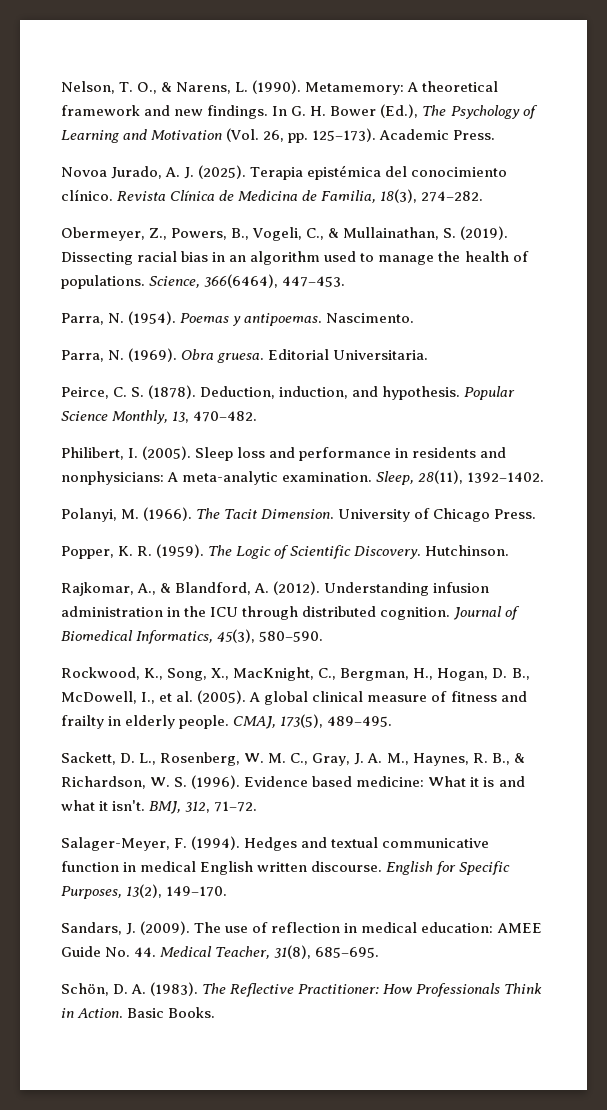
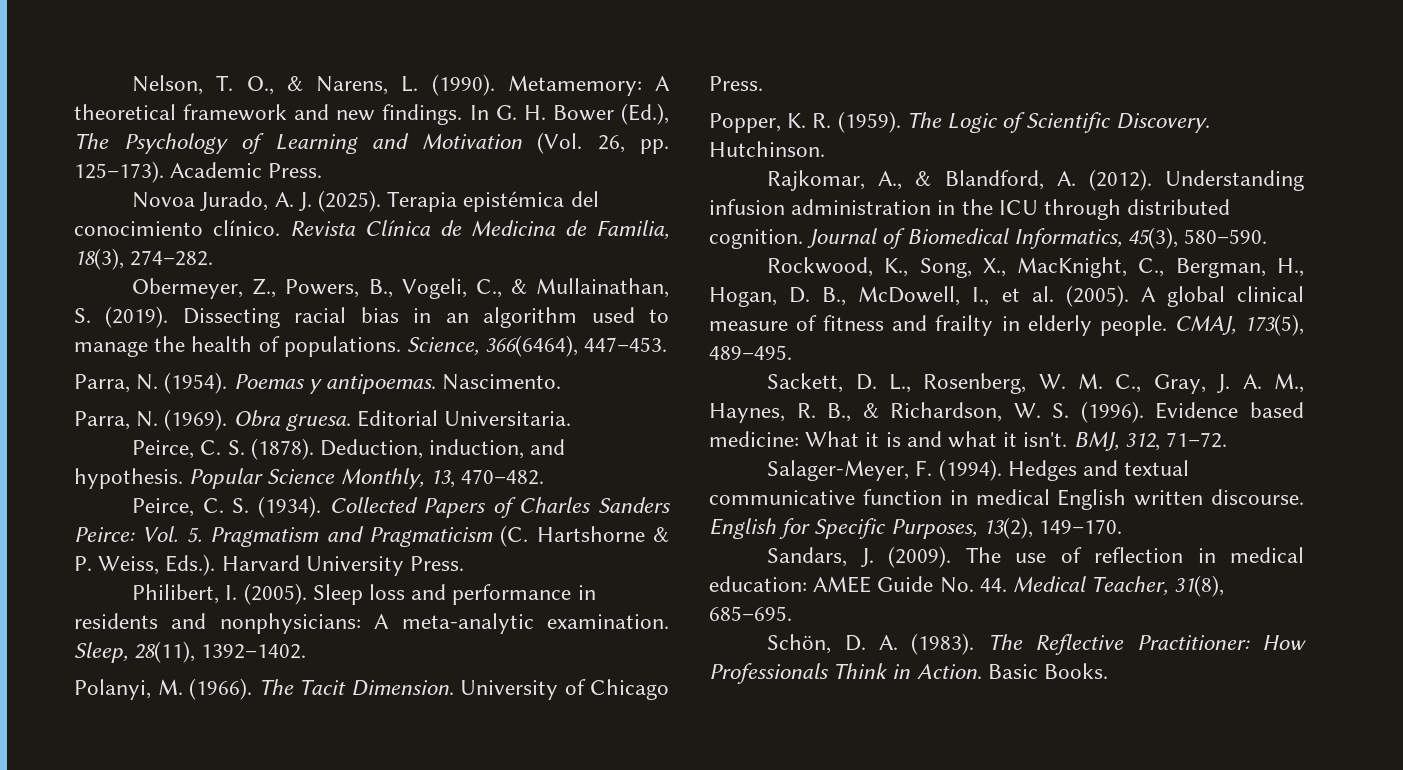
+ Peirce, C. S. (1934). Collected Papers of Charles Sanders Peirce: Vol. 5. Pragmatism and Pragmaticism (C. Hartshorne & P. Weiss, Eds.). Harvard University Press.

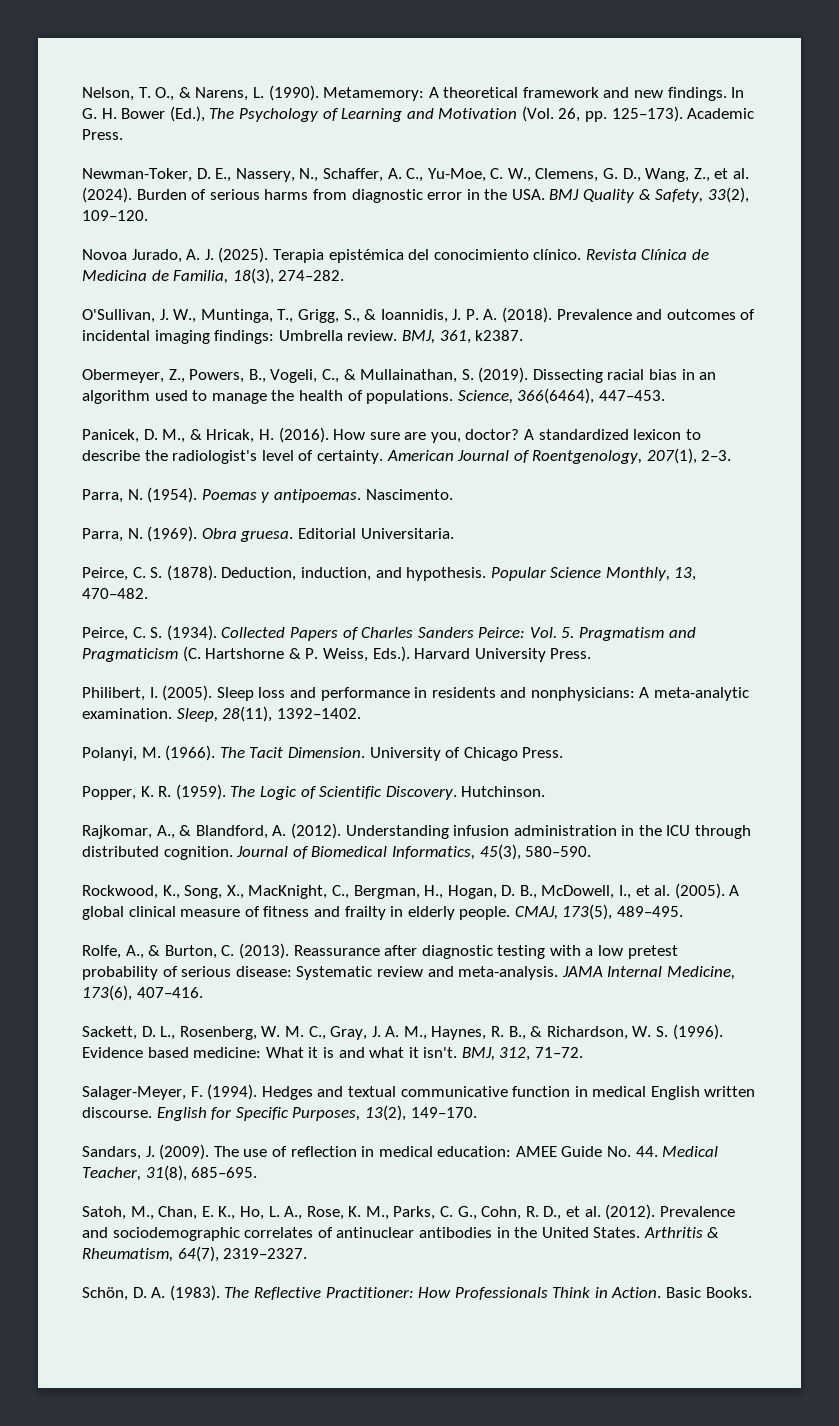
+ Newman-Toker, D. E., Nassery, N., Schaffer, A. C., Yu-Moe, C. W., Clemens, G. D., Wang, Z., et al. (2024). Burden of serious harms from diagnostic error in the USA. BMJ Quality & Safety, 33(2), 109–120.
+ O'Sullivan, J. W., Muntinga, T., Grigg, S., & Ioannidis, J. P. A. (2018). Prevalence and outcomes of incidental imaging findings: Umbrella review. BMJ, 361, k2387.
+ Panicek, D. M., & Hricak, H. (2016). How sure are you, doctor? A standardized lexicon to describe the radiologist's level of certainty. American Journal of Roentgenology, 207(1), 2–3.
+ Rolfe, A., & Burton, C. (2013). Reassurance after diagnostic testing with a low pretest probability of serious disease: Systematic review and meta-analysis. JAMA Internal Medicine, 173(6), 407–416.
+ Satoh, M., Chan, E. K., Ho, L. A., Rose, K. M., Parks, C. G., Cohn, R. D., et al. (2012). Prevalence and sociodemographic correlates of antinuclear antibodies in the United States. Arthritis & Rheumatism, 64(7), 2319–2327.

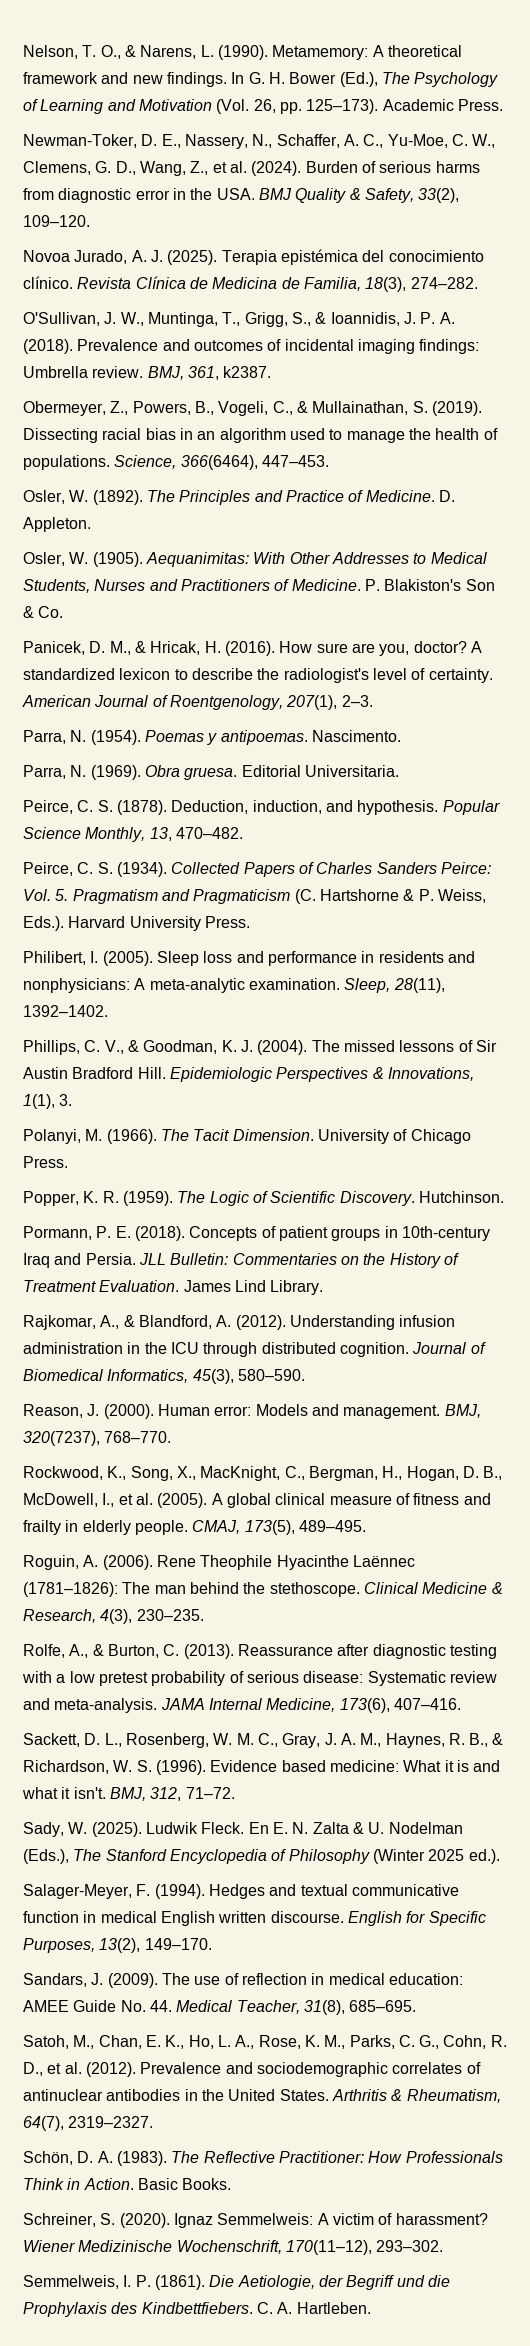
+ Osler, W. (1892). The Principles and Practice of Medicine. D. Appleton.
+ Osler, W. (1905). Aequanimitas: With Other Addresses to Medical Students, Nurses and Practitioners of Medicine. P. Blakiston's Son & Co.
+ Phillips, C. V., & Goodman, K. J. (2004). The missed lessons of Sir Austin Bradford Hill. Epidemiologic Perspectives & Innovations, 1(1), 3.
+ Pormann, P. E. (2018). Concepts of patient groups in 10th-century Iraq and Persia. JLL Bulletin: Commentaries on the History of Treatment Evaluation. James Lind Library.
+ Reason, J. (2000). Human error: Models and management. BMJ, 320(7237), 768–770.
+ Roguin, A. (2006). Rene Theophile Hyacinthe Laënnec (1781–1826): The man behind the stethoscope. Clinical Medicine & Research, 4(3), 230–235.
+ Sady, W. (2025). Ludwik Fleck. En E. N. Zalta & U. Nodelman (Eds.), The Stanford Encyclopedia of Philosophy (Winter 2025 ed.).
+ Schreiner, S. (2020). Ignaz Semmelweis: A victim of harassment? Wiener Medizinische Wochenschrift, 170(11–12), 293–302.
+ Semmelweis, I. P. (1861). Die Aetiologie, der Begriff und die Prophylaxis des Kindbettfiebers. C. A. Hartleben.

